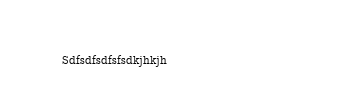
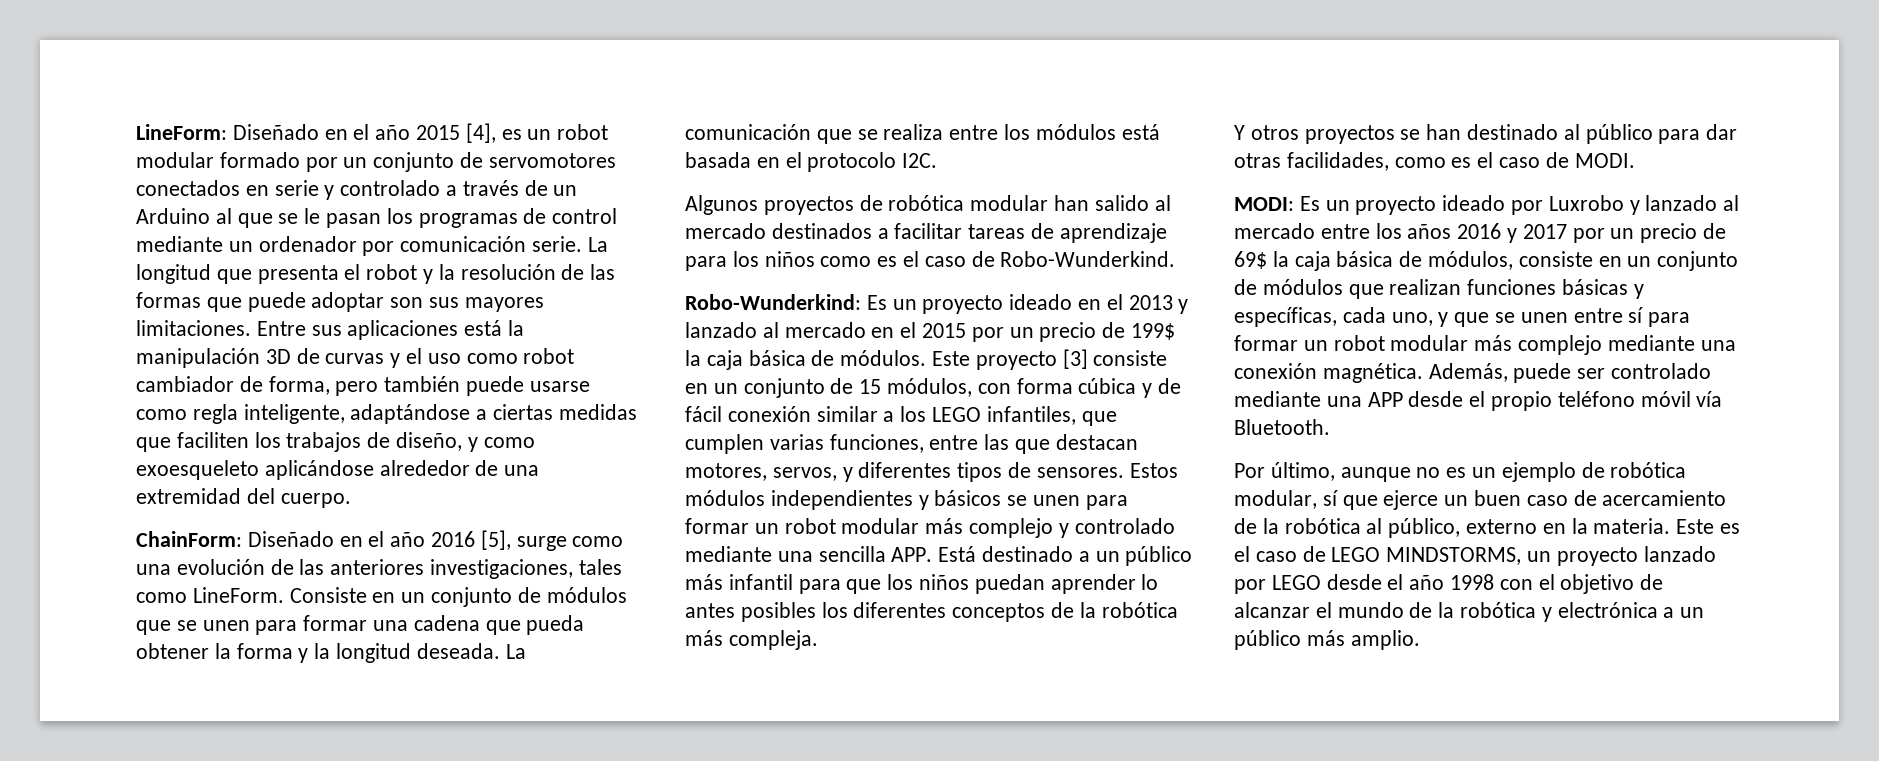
- Sdfsdfsdfsfsdkjhkjh
+ LineForm: Diseñado en el año 2015 [4], es un robot modular formado por un conjunto de servomotores conectados en serie y controlado a través de un Arduino al que se le pasan los programas de control mediante un ordenador por comunicación serie. La longitud que presenta el robot y la resolución de las formas que puede adoptar son sus mayores limitaciones. Entre sus aplicaciones está la manipulación 3D de curvas y el uso como robot cambiador de forma, pero también puede usarse como regla inteligente, adaptándose a ciertas medidas que faciliten los trabajos de diseño, y como exoesqueleto aplicándose alrededor de una extremidad del cuerpo.
+ ChainForm: Diseñado en el año 2016 [5], surge como una evolución de las anteriores investigaciones, tales como LineForm. Consiste en un conjunto de módulos que se unen para formar una cadena que pueda obtener la forma y la longitud deseada. La comunicación que se realiza entre los módulos está basada en el protocolo I2C.
+ Algunos proyectos de robótica modular han salido al mercado destinados a facilitar tareas de aprendizaje para los niños como es el caso de Robo-Wunderkind.
+ Robo-Wunderkind: Es un proyecto ideado en el 2013 y lanzado al mercado en el 2015 por un precio de 199$ la caja básica de módulos. Este proyecto [3] consiste en un conjunto de 15 módulos, con forma cúbica y de fácil conexión similar a los LEGO infantiles, que cumplen varias funciones, entre las que destacan motores, servos, y diferentes tipos de sensores. Estos módulos independientes y básicos se unen para formar un robot modular más complejo y controlado mediante una sencilla APP. Está destinado a un público más infantil para que los niños puedan aprender lo antes posibles los diferentes conceptos de la robótica más compleja.
+ Y otros proyectos se han destinado al público para dar otras facilidades, como es el caso de MODI.
+ MODI: Es un proyecto ideado por Luxrobo y lanzado al mercado entre los años 2016 y 2017 por un precio de 69$ la caja básica de módulos, consiste en un conjunto de módulos que realizan funciones básicas y específicas, cada uno, y que se unen entre sí para formar un robot modular más complejo mediante una conexión magnética. Además, puede ser controlado mediante una APP desde el propio teléfono móvil vía Bluetooth.
+ Por último, aunque no es un ejemplo de robótica modular, sí que ejerce un buen caso de acercamiento de la robótica al público, externo en la materia. Este es el caso de LEGO MINDSTORMS, un proyecto lanzado por LEGO desde el año 1998 con el objetivo de alcanzar el mundo de la robótica y electrónica a un público más amplio.

